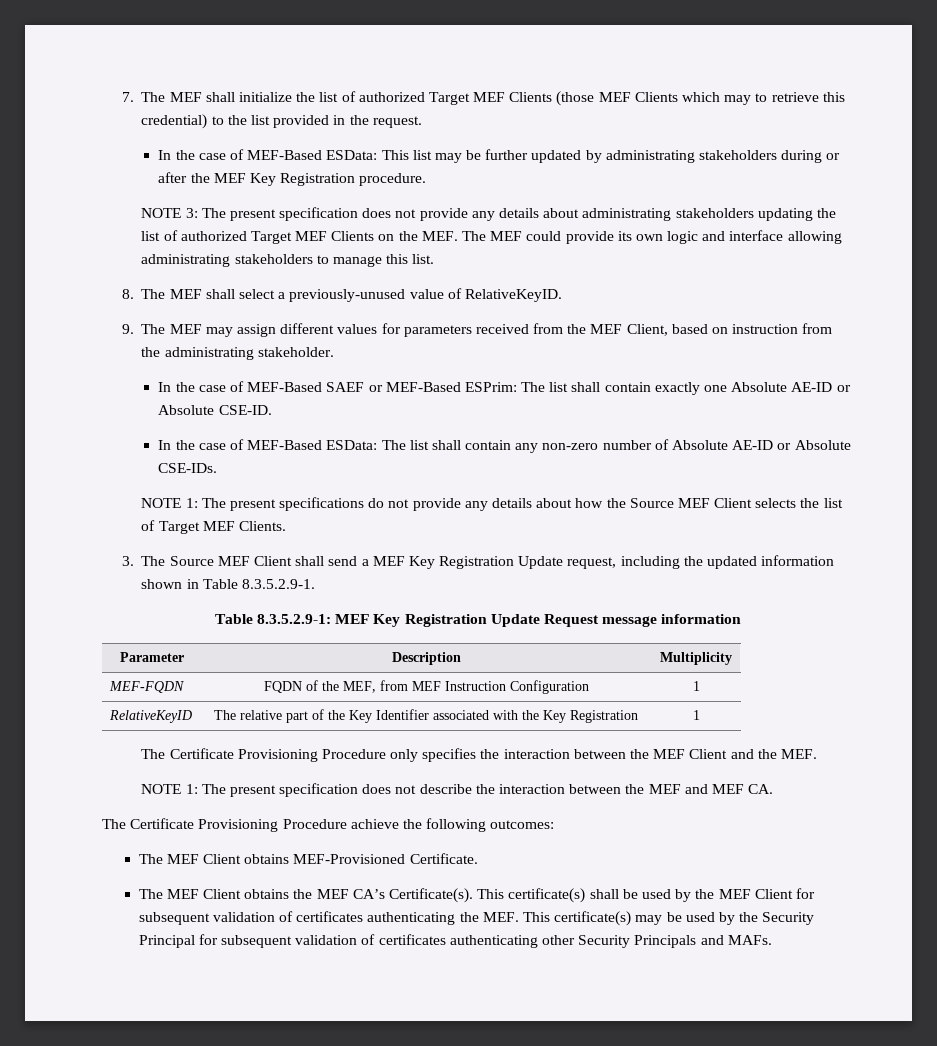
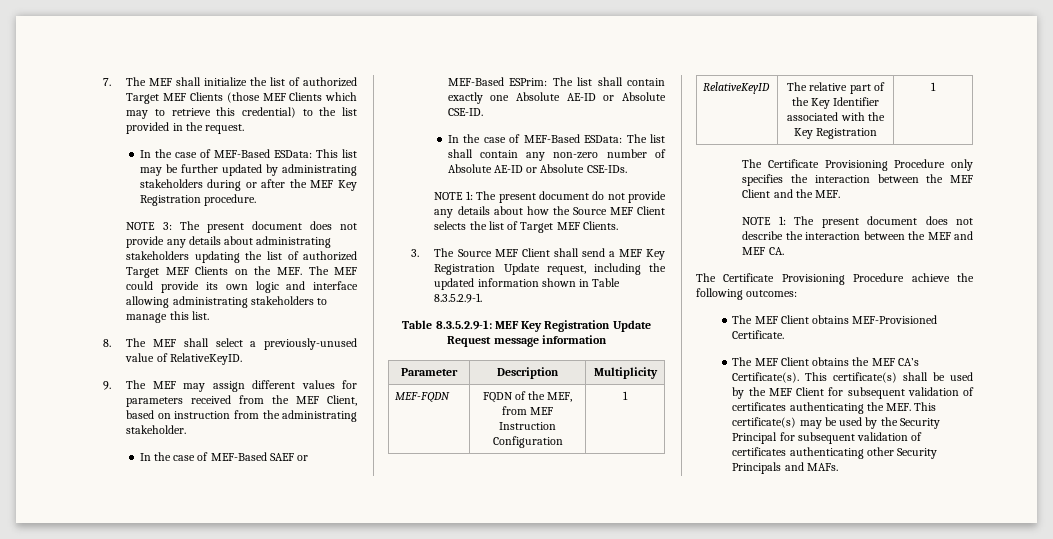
- NOTE 3: The present specification does not provide any details about administrating stakeholders updating the list of authorized Target MEF Clients on the MEF. The MEF could provide its own logic and interface allowing administrating stakeholders to manage this list.
+ NOTE 3: The present document does not provide any details about administrating stakeholders updating the list of authorized Target MEF Clients on the MEF. The MEF could provide its own logic and interface allowing administrating stakeholders to manage this list.
- NOTE 1: The present specifications do not provide any details about how the Source MEF Client selects the list of Target MEF Clients.
+ NOTE 1: The present document do not provide any details about how the Source MEF Client selects the list of Target MEF Clients.
- NOTE 1: The present specification does not describe the interaction between the MEF and MEF CA.
+ NOTE 1: The present document does not describe the interaction between the MEF and MEF CA.

